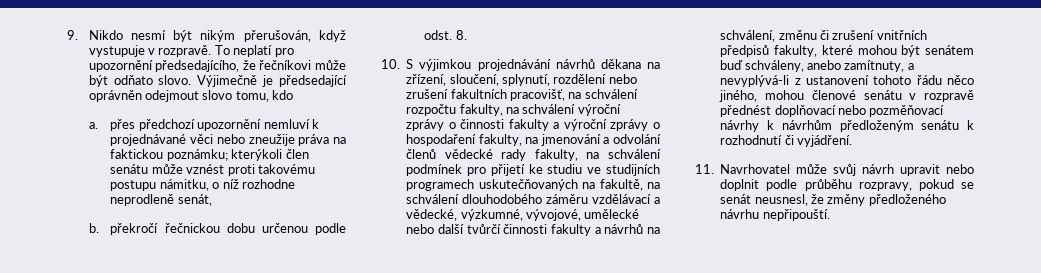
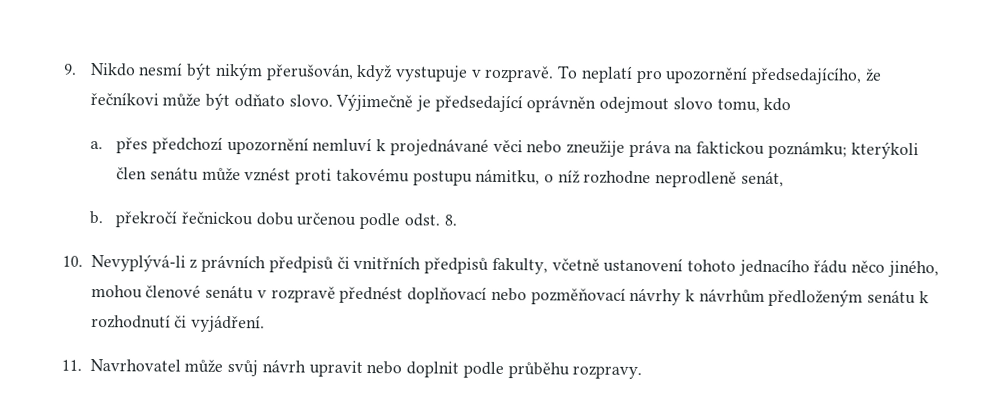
- 10. S výjimkou projednávání návrhů děkana na zřízení, sloučení, splynutí, rozdělení nebo zrušení fakultních pracovišť, na schválení rozpočtu fakulty, na schválení výroční zprávy o činnosti fakulty a výroční zprávy o hospodaření fakulty, na jmenování a odvolání členů vědecké rady fakulty, na schválení podmínek pro přijetí ke studiu ve studijních programech uskutečňovaných na fakultě, na schválení dlouhodobého záměru vzdělávací a vědecké, výzkumné, vývojové, umělecké nebo další tvůrčí činnosti fakulty a návrhů na schválení, změnu či zrušení vnitřních předpisů fakulty, které mohou být senátem buď schváleny, anebo zamítnuty, a nevyplývá-li z ustanovení tohoto řádu něco jiného, mohou členové senátu v rozpravě přednést doplňovací nebo pozměňovací návrhy k návrhům předloženým senátu k rozhodnutí či vyjádření.
+ 10. Nevyplývá-li z právních předpisů či vnitřních předpisů fakulty, včetně ustanovení tohoto jednacího řádu něco jiného, mohou členové senátu v rozpravě přednést doplňovací nebo pozměňovací návrhy k návrhům předloženým senátu k rozhodnutí či vyjádření.
- 11. Navrhovatel může svůj návrh upravit nebo doplnit podle průběhu rozpravy, pokud se senát neusnesl, že změny předloženého návrhu nepřipouští.
+ 11. Navrhovatel může svůj návrh upravit nebo doplnit podle průběhu rozpravy.

